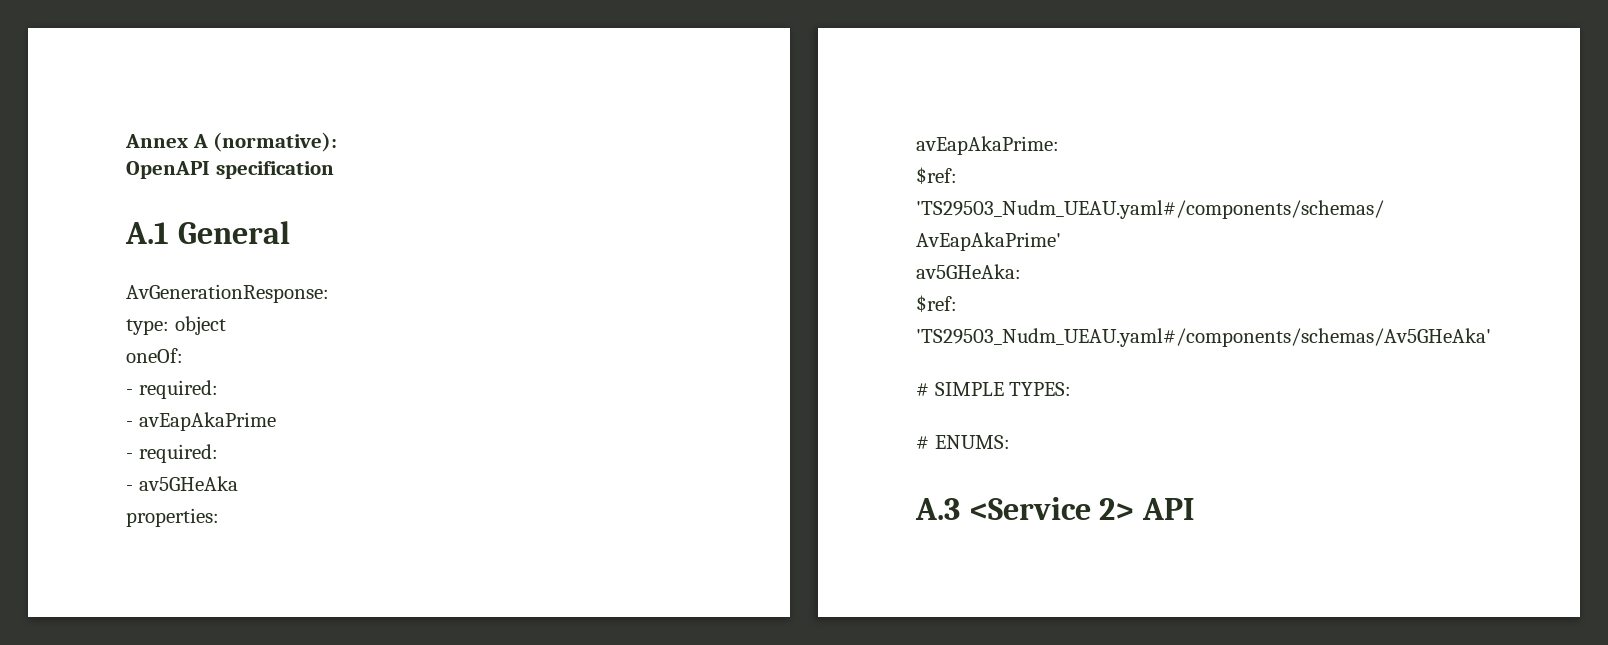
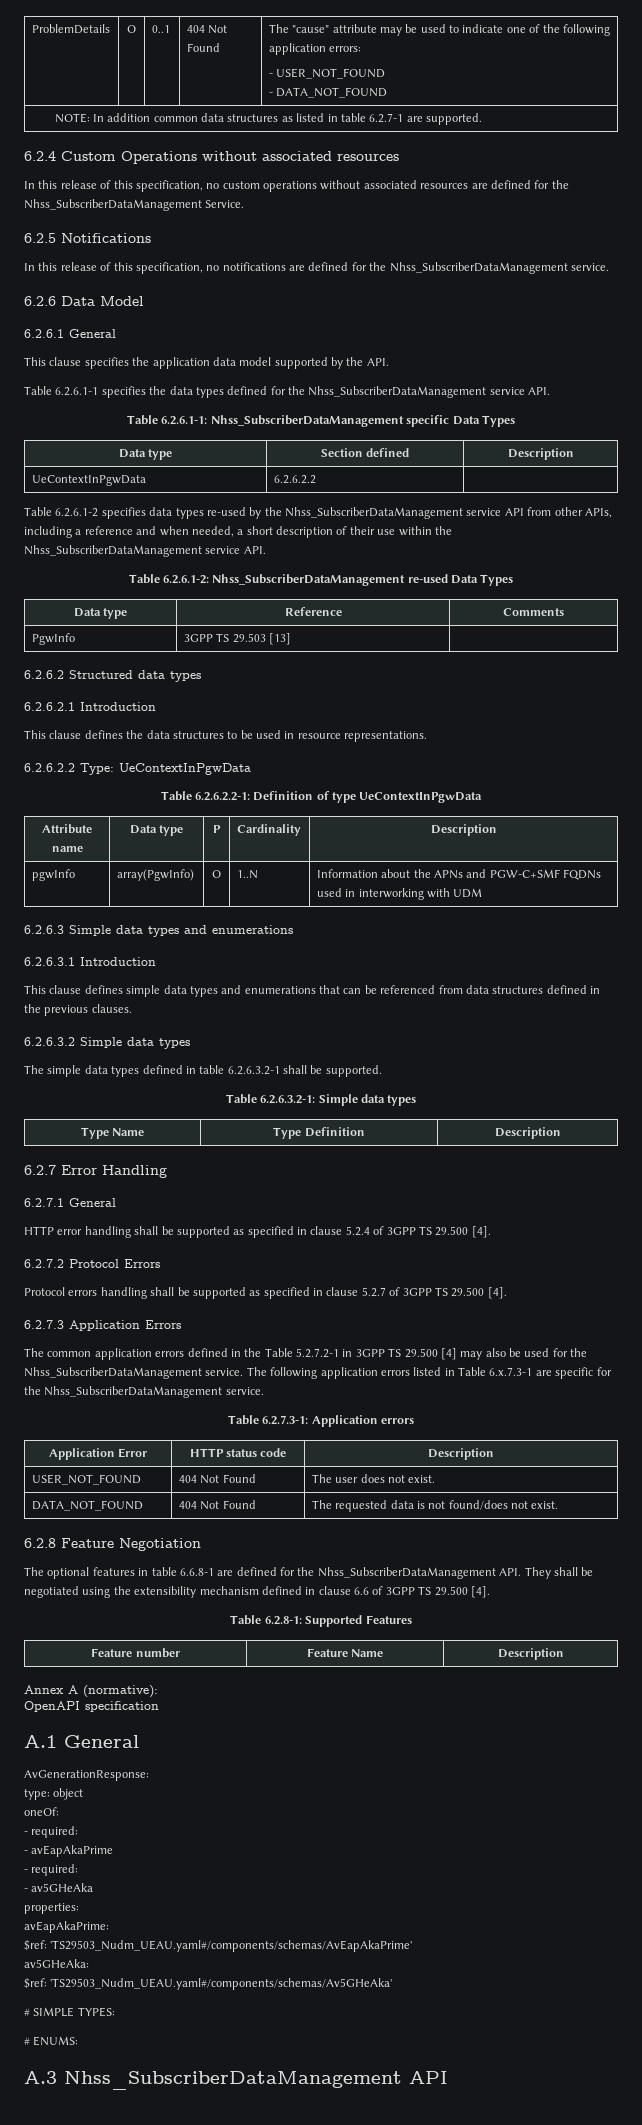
+ ProblemDetails | O | 0..1 | 404 Not Found | The "cause" attribute may be used to indicate one of the following application errors:
+ - USER_NOT_FOUND
+ - DATA_NOT_FOUND
+ NOTE: In addition common data structures as listed in table 6.2.7-1 are supported.
+ 6.2.4 Custom Operations without associated resources
+ In this release of this specification, no custom operations without associated resources are defined for the Nhss_SubscriberDataManagement Service.
+ 6.2.5 Notifications
+ In this release of this specification, no notifications are defined for the Nhss_SubscriberDataManagement service.
+ 6.2.6 Data Model
+ 6.2.6.1 General
+ This clause specifies the application data model supported by the API.
+ Table 6.2.6.1-1 specifies the data types defined for the Nhss_SubscriberDataManagement service API.
+ Table 6.2.6.1-1: Nhss_SubscriberDataManagement specific Data Types
+ Data type | Section defined | Description
+ UeContextInPgwData | 6.2.6.2.2 |
+ Table 6.2.6.1-2 specifies data types re-used by the Nhss_SubscriberDataManagement service API from other APIs, including a reference and when needed, a short description of their use within the Nhss_SubscriberDataManagement service API.
+ Table 6.2.6.1-2: Nhss_SubscriberDataManagement re-used Data Types
+ Data type | Reference | Comments
+ PgwInfo | 3GPP TS 29.503 [13] |
+ 6.2.6.2 Structured data types
+ 6.2.6.2.1 Introduction
+ This clause defines the data structures to be used in resource representations.
+ 6.2.6.2.2 Type: UeContextInPgwData
+ Table 6.2.6.2.2-1: Definition of type UeContextInPgwData
+ Attribute name | Data type | P | Cardinality | Description
+ pgwInfo | array(PgwInfo) | O | 1..N | Information about the APNs and PGW-C+SMF FQDNs used in interworking with UDM
+ 6.2.6.3 Simple data types and enumerations
+ 6.2.6.3.1 Introduction
+ This clause defines simple data types and enumerations that can be referenced from data structures defined in the previous clauses.
+ 6.2.6.3.2 Simple data types
+ The simple data types defined in table 6.2.6.3.2-1 shall be supported.
+ Table 6.2.6.3.2-1: Simple data types
+ Type Name | Type Definition | Description
+ 6.2.7 Error Handling
+ 6.2.7.1 General
+ HTTP error handling shall be supported as specified in clause 5.2.4 of 3GPP TS 29.500 [4].
+ 6.2.7.2 Protocol Errors
+ Protocol errors handling shall be supported as specified in clause 5.2.7 of 3GPP TS 29.500 [4].
+ 6.2.7.3 Application Errors
+ The common application errors defined in the Table 5.2.7.2-1 in 3GPP TS 29.500 [4] may also be used for the Nhss_SubscriberDataManagement service. The following application errors listed in Table 6.x.7.3-1 are specific for the Nhss_SubscriberDataManagement service.
+ Table 6.2.7.3-1: Application errors
+ Application Error | HTTP status code | Description
+ USER_NOT_FOUND | 404 Not Found | The user does not exist.
+ DATA_NOT_FOUND | 404 Not Found | The requested data is not found/does not exist.
+ 6.2.8 Feature Negotiation
+ The optional features in table 6.6.8-1 are defined for the Nhss_SubscriberDataManagement API. They shall be negotiated using the extensibility mechanism defined in clause 6.6 of 3GPP TS 29.500 [4].
+ Table 6.2.8-1: Supported Features
+ Feature number | Feature Name | Description
- A.3 <Service 2> API
+ A.3 Nhss_SubscriberDataManagement API

